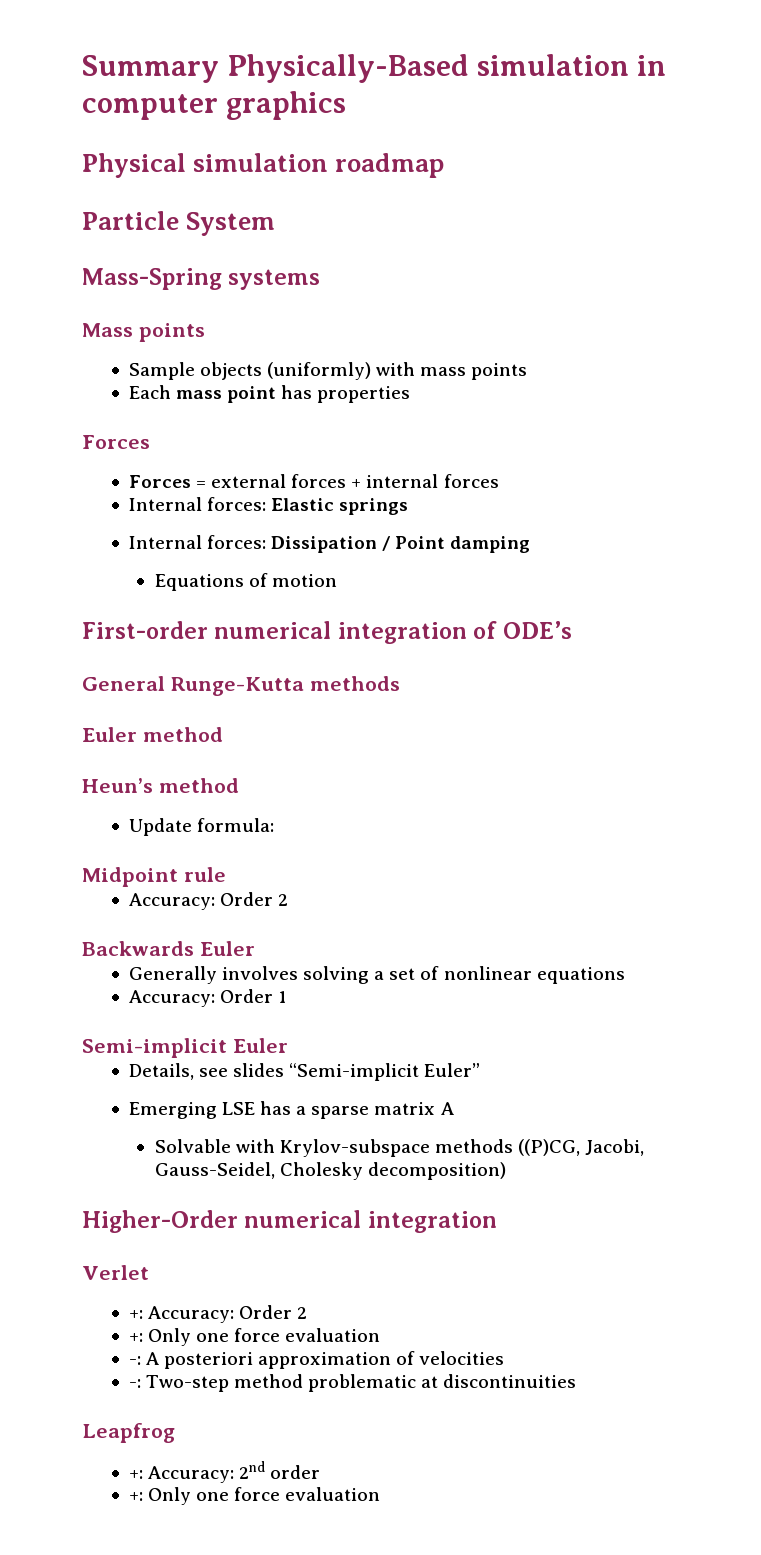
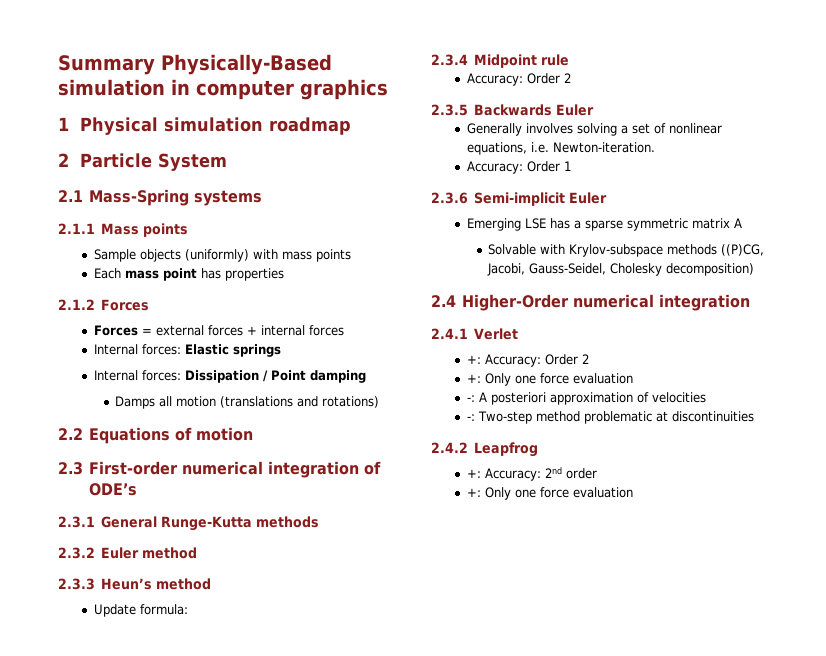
- Physical simulation roadmap
+ 1 Physical simulation roadmap
- Particle System
+ 2 Particle System
- Mass-Spring systems
+ 2.1 Mass-Spring systems
- Mass points
+ 2.1.1 Mass points
  Each mass point has properties
- Forces
+ 2.1.2 Forces
- Equations of motion
+ Damps all motion (translations and rotations)
+ 2.2 Equations of motion
- First-order numerical integration of ODE’s
+ 2.3 First-order numerical integration of ODE’s
- General Runge-Kutta methods
+ 2.3.1 General Runge-Kutta methods
- Euler method
+ 2.3.2 Euler method
- Heun’s method
+ 2.3.3 Heun’s method
- Midpoint rule
+ 2.3.4 Midpoint rule
- Backwards Euler
+ 2.3.5 Backwards Euler
- Generally involves solving a set of nonlinear equations
+ Generally involves solving a set of nonlinear equations, i.e. Newton-iteration.
- Semi-implicit Euler
+ 2.3.6 Semi-implicit Euler
- Details, see slides “Semi-implicit Euler”
- Emerging LSE has a sparse matrix A
+ Emerging LSE has a sparse symmetric matrix A
- Higher-Order numerical integration
+ 2.4 Higher-Order numerical integration
- Verlet
+ 2.4.1 Verlet
- Leapfrog
+ 2.4.2 Leapfrog

